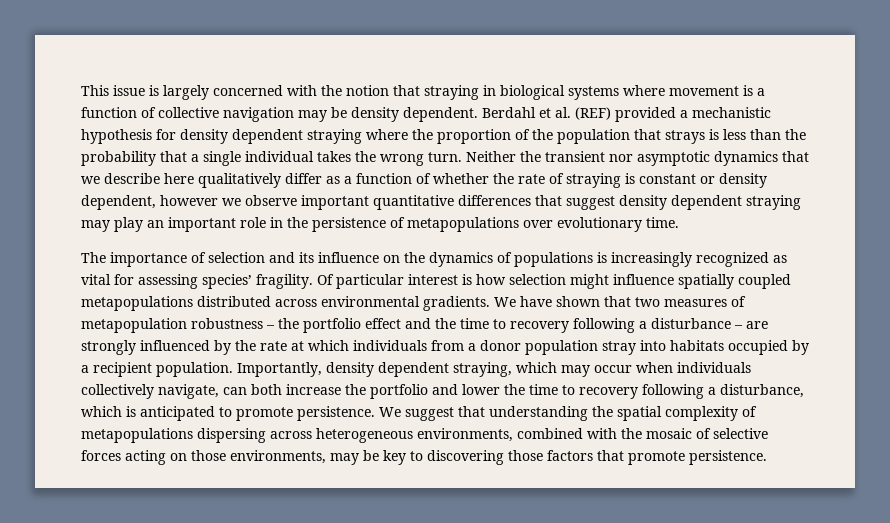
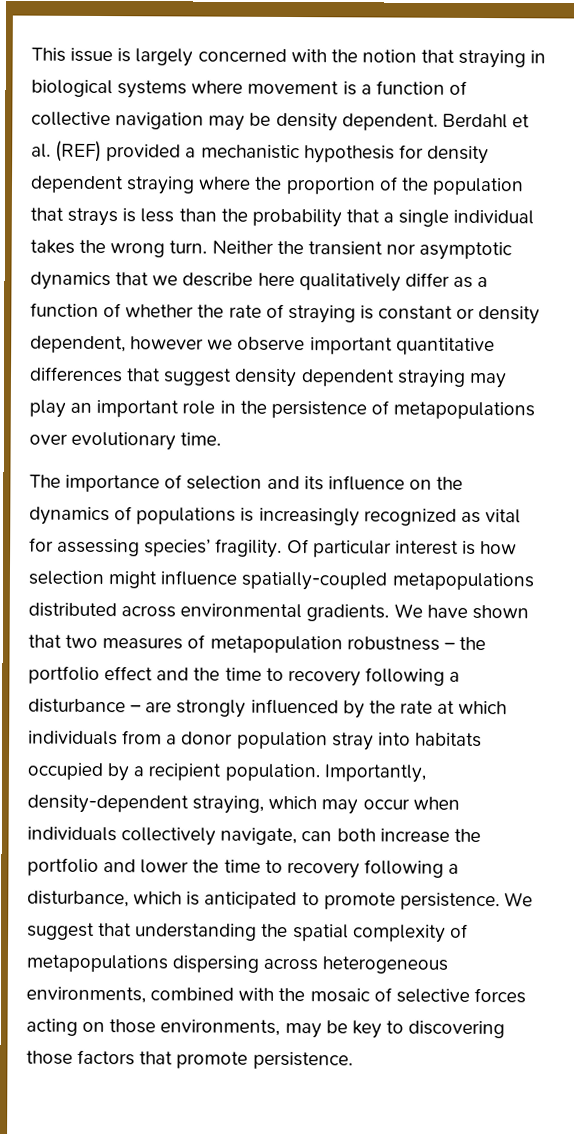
- Of particular interest is how selection might influence spatially coupled metapopulations distributed across environmental gradients.
+ Of particular interest is how selection might influence spatially-coupled metapopulations distributed across environmental gradients.
- Importantly, density dependent straying, which may occur when individuals collectively navigate, can both increase the portfolio and lower the time to recovery following a disturbance, which is anticipated to promote persistence.
+ Importantly, density-dependent straying, which may occur when individuals collectively navigate, can both increase the portfolio and lower the time to recovery following a disturbance, which is anticipated to promote persistence.

